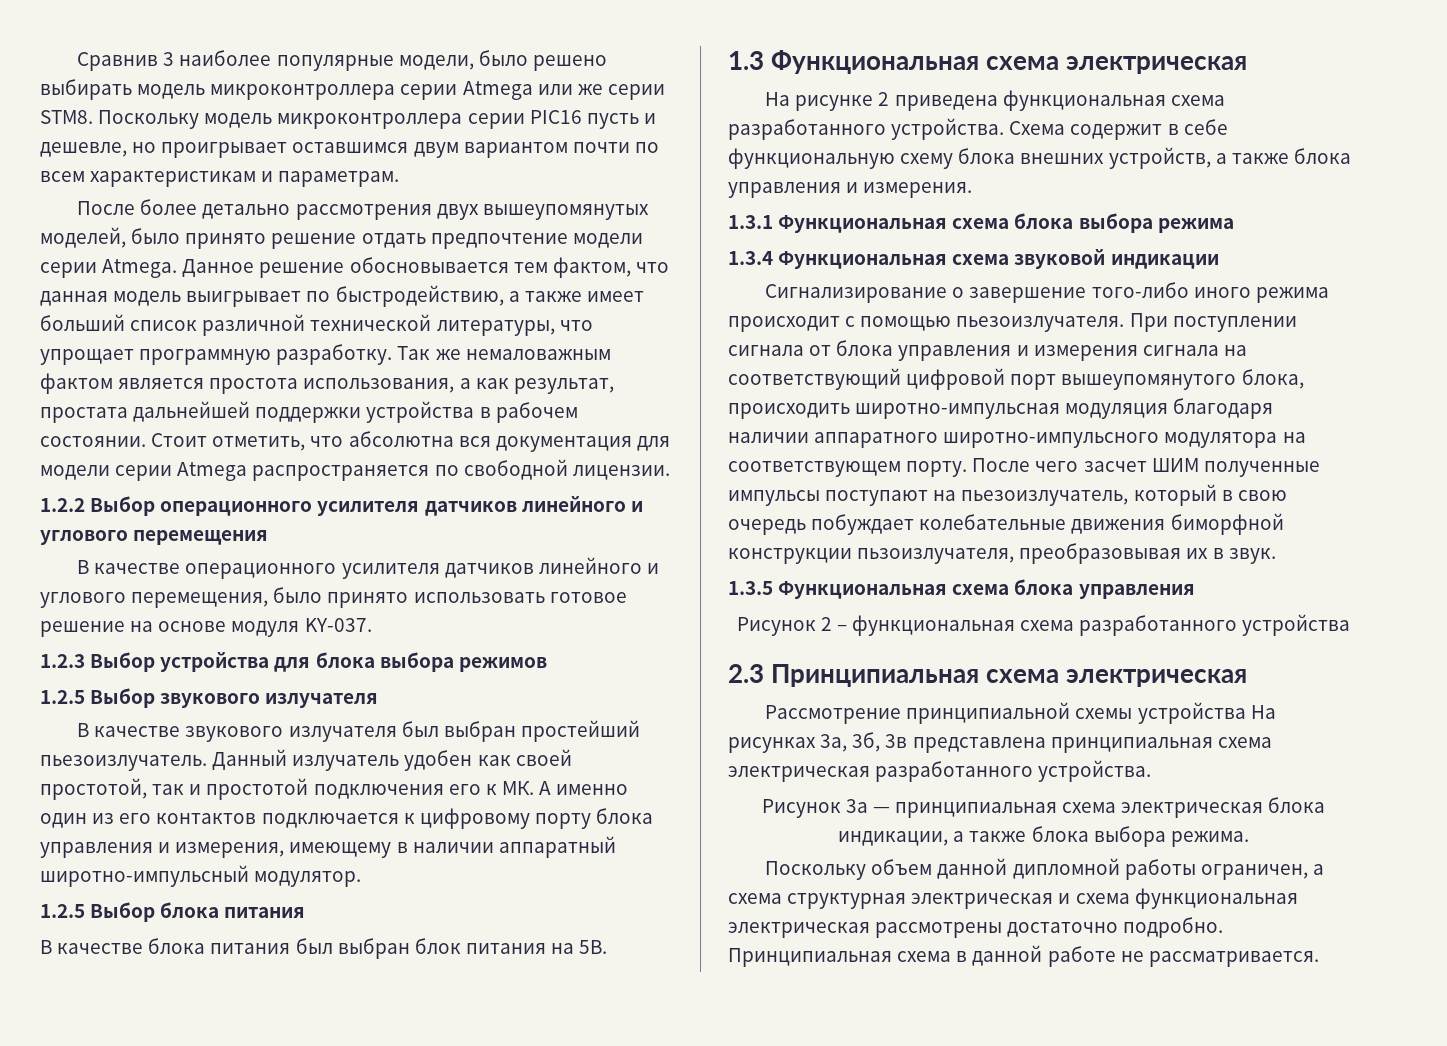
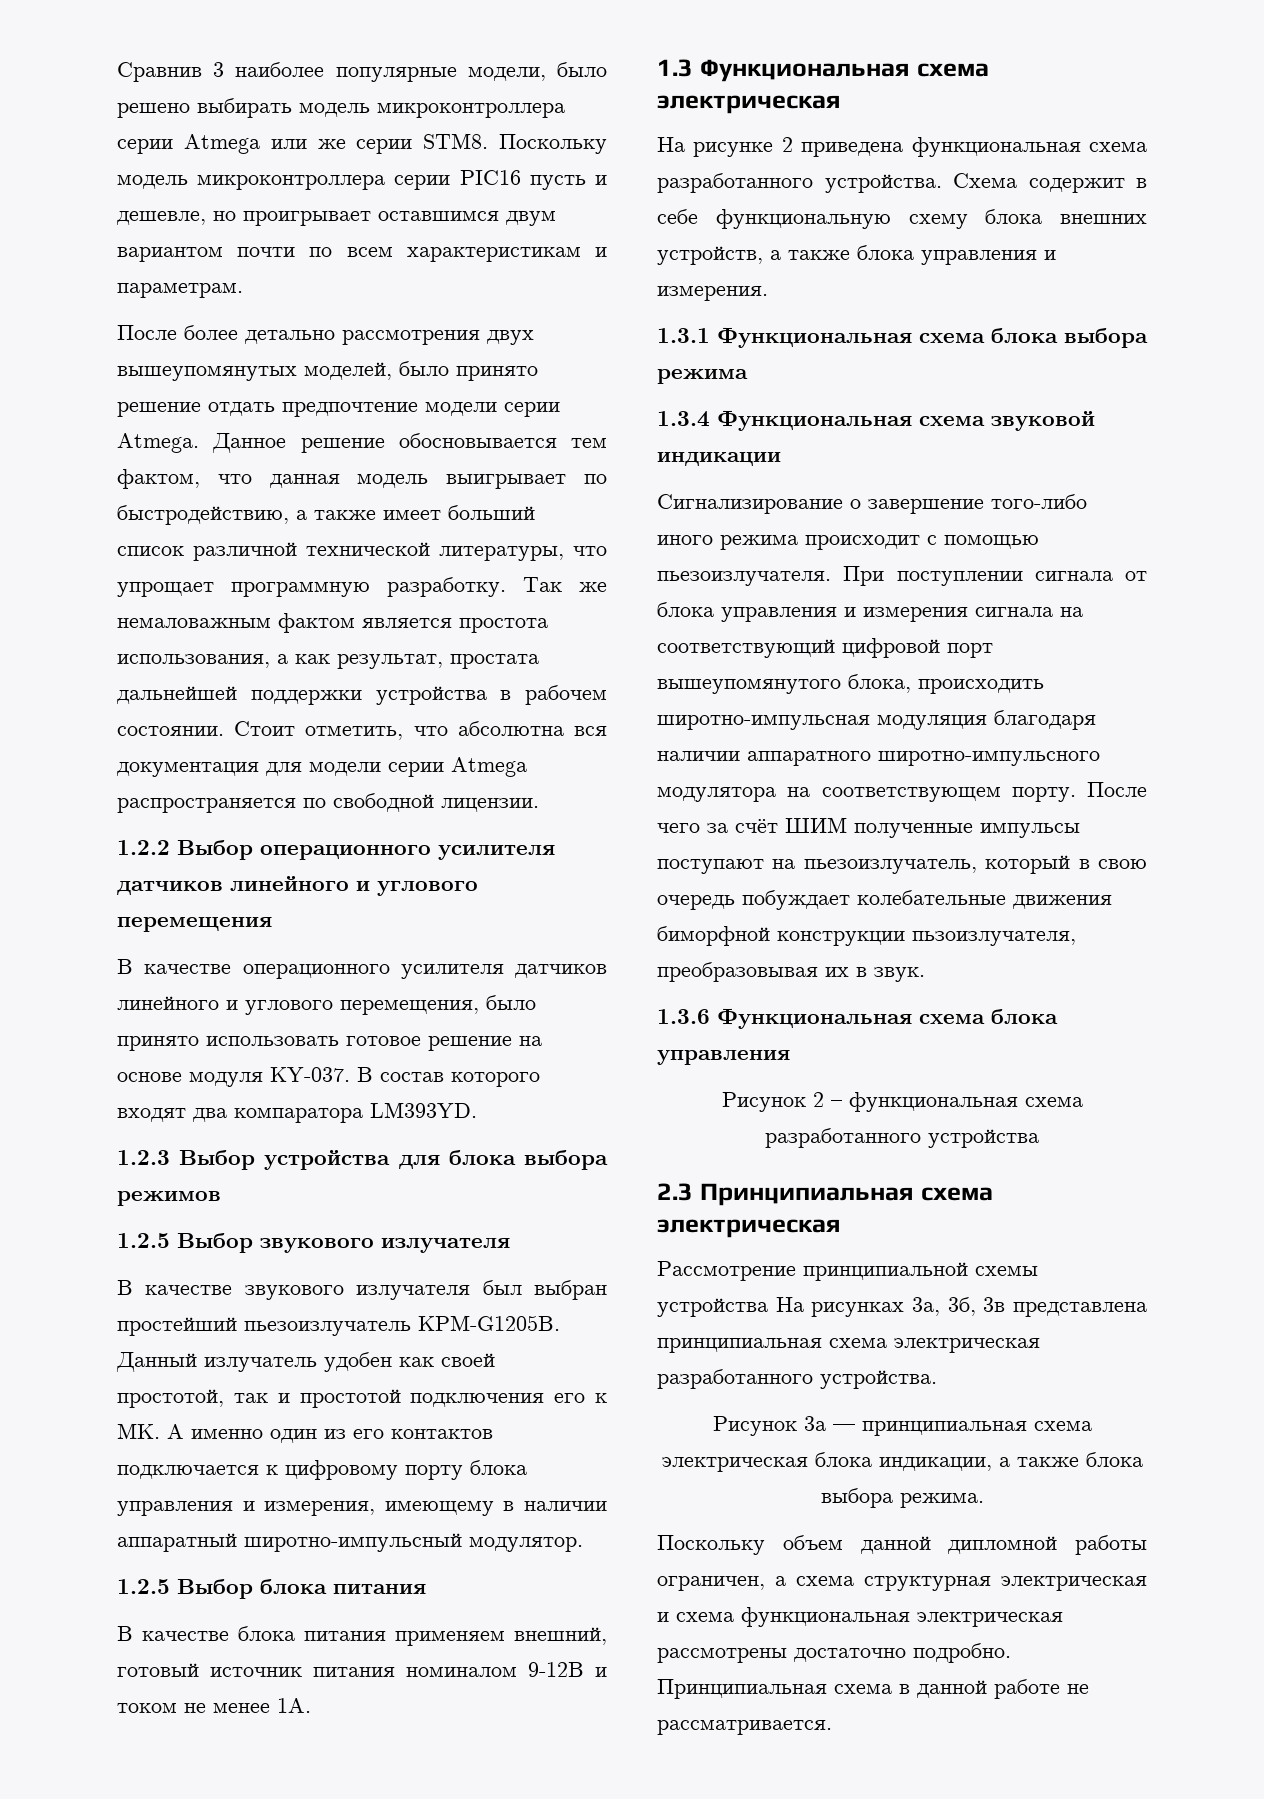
+ В состав которого входят два компаратора LM393YD.
- В качестве звукового излучателя был выбран простейший пьезоизлучатель.
+ В качестве звукового излучателя был выбран простейший пьезоизлучатель KPM-G1205В.
- В качестве блока питания был выбран блок питания на 5В.
+ В качестве блока питания применяем внешний, готовый источник питания номиналом 9-12В и током не менее 1А.
- После чего засчет ШИМ полученные импульсы поступают на пьезоизлучатель, который в свою очередь побуждает колебательные движения биморфной конструкции пьзоизлучателя, преобразовывая их в звук.
+ После чего за счёт ШИМ полученные импульсы поступают на пьезоизлучатель, который в свою очередь побуждает колебательные движения биморфной конструкции пьзоизлучателя, преобразовывая их в звук.
- 1.3.5 Функциональная схема блока управления
+ 1.3.6 Функциональная схема блока управления

